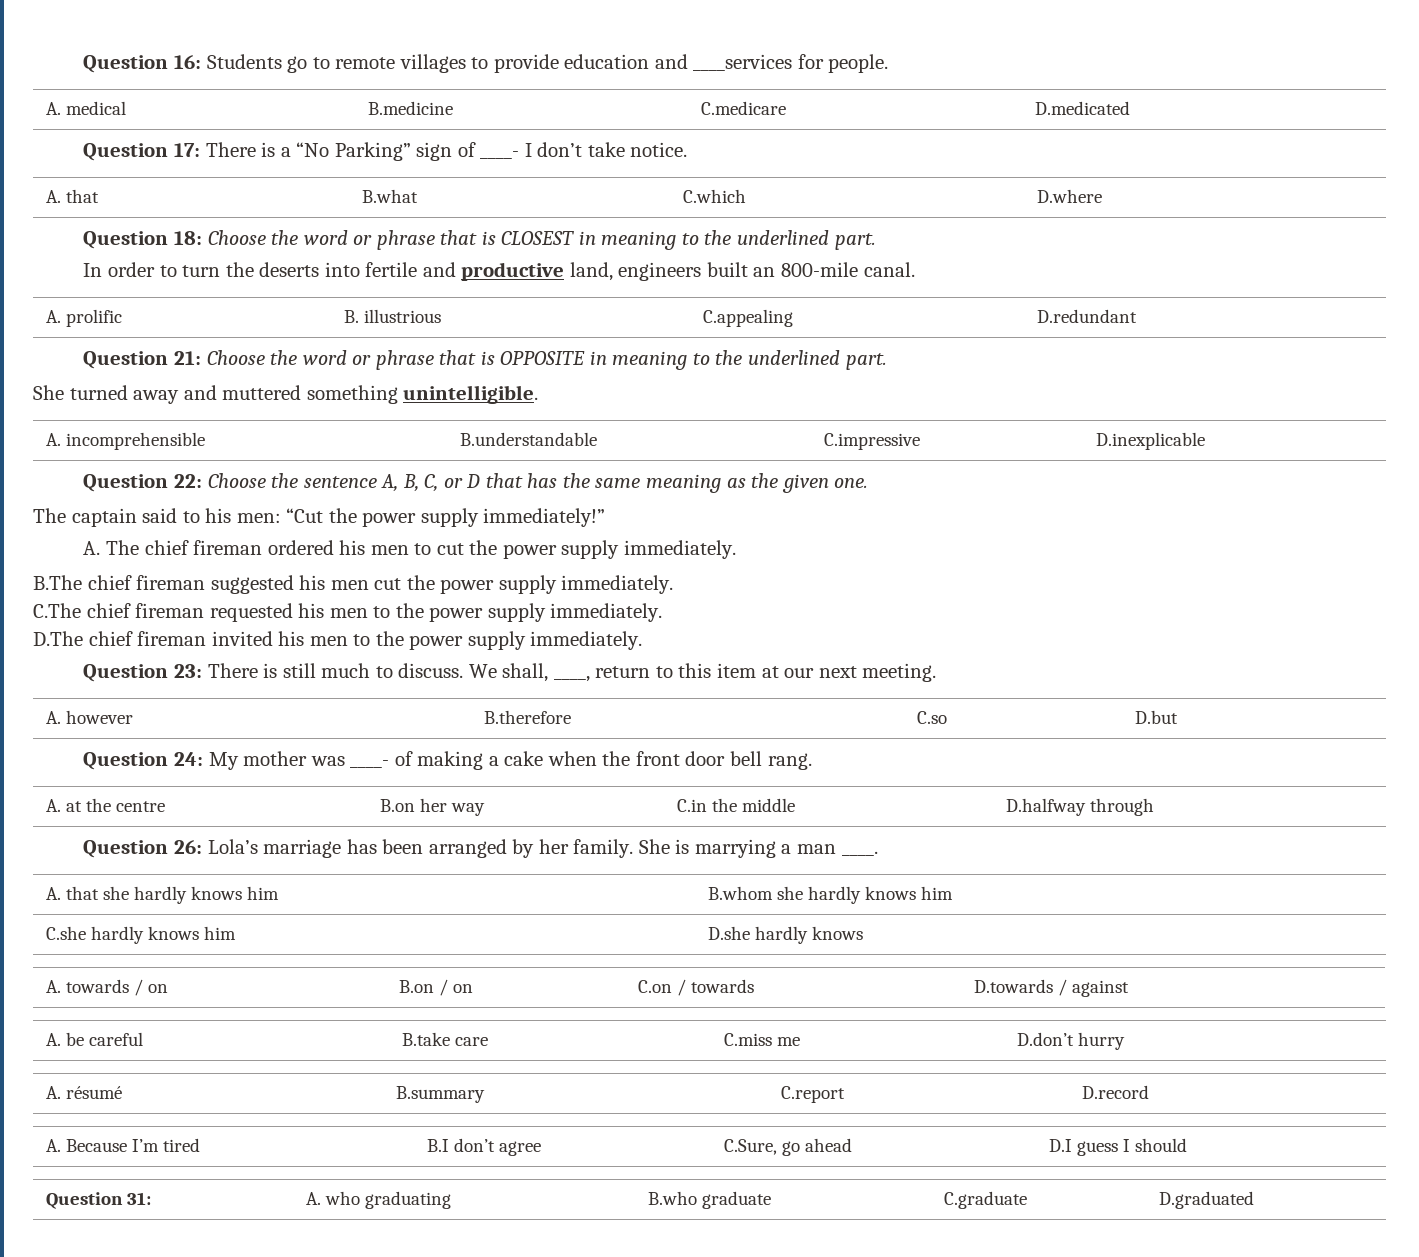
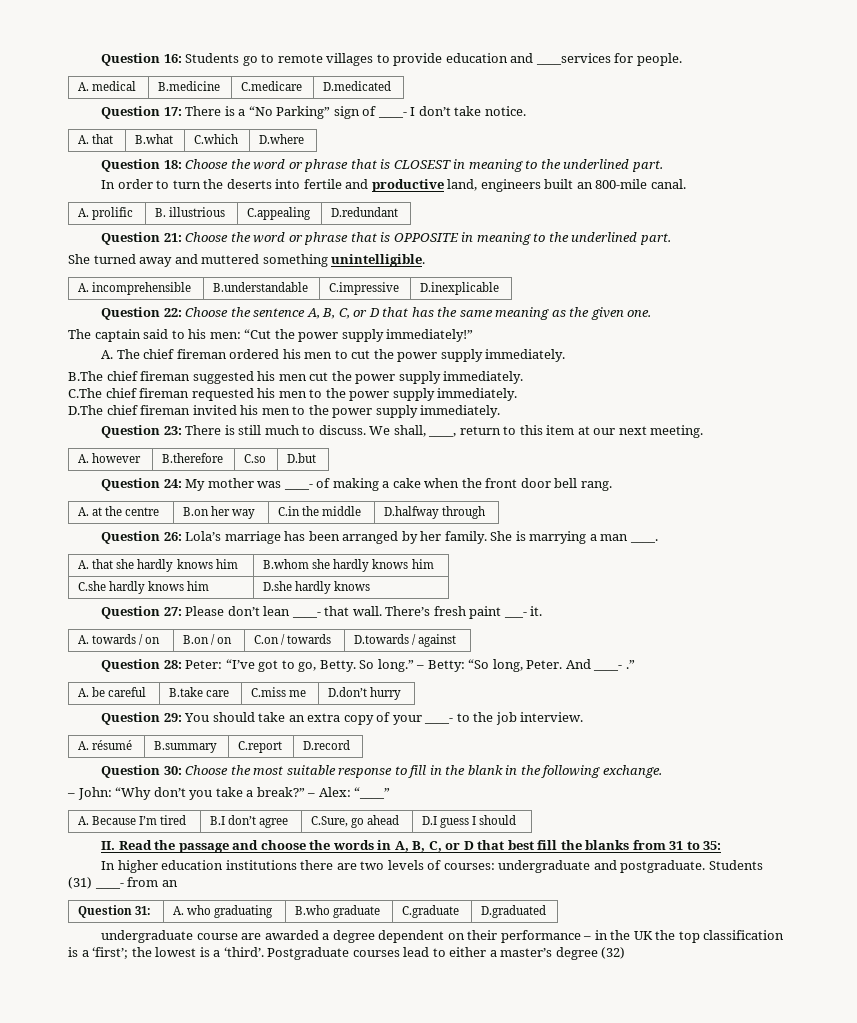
+ Question 27: Please don’t lean ____- that wall. There’s fresh paint ___- it.
+ Question 28: Peter: “I’ve got to go, Betty. So long.” – Betty: “So long, Peter. And ____- .”
+ Question 29: You should take an extra copy of your ____- to the job interview.
+ Question 30: Choose the most suitable response to fill in the blank in the following exchange.
+ – John: “Why don’t you take a break?” – Alex: “____”
+ II. Read the passage and choose the words in A, B, C, or D that best fill the blanks from 31 to 35:
+ In higher education institutions there are two levels of courses: undergraduate and postgraduate. Students (31) ____- from an
+ undergraduate course are awarded a degree dependent on their performance – in the UK the top classification is a ‘first’; the lowest is a ‘third’. Postgraduate courses lead to either a master’s degree (32)

